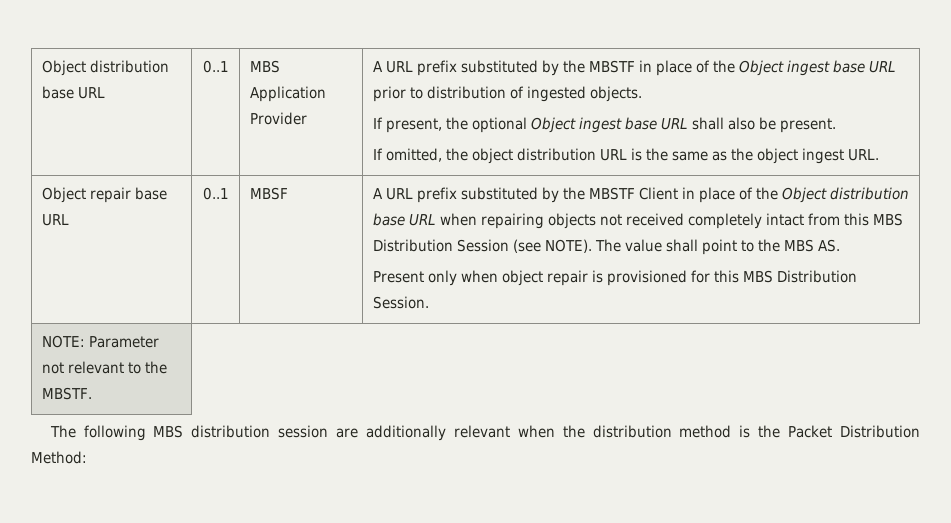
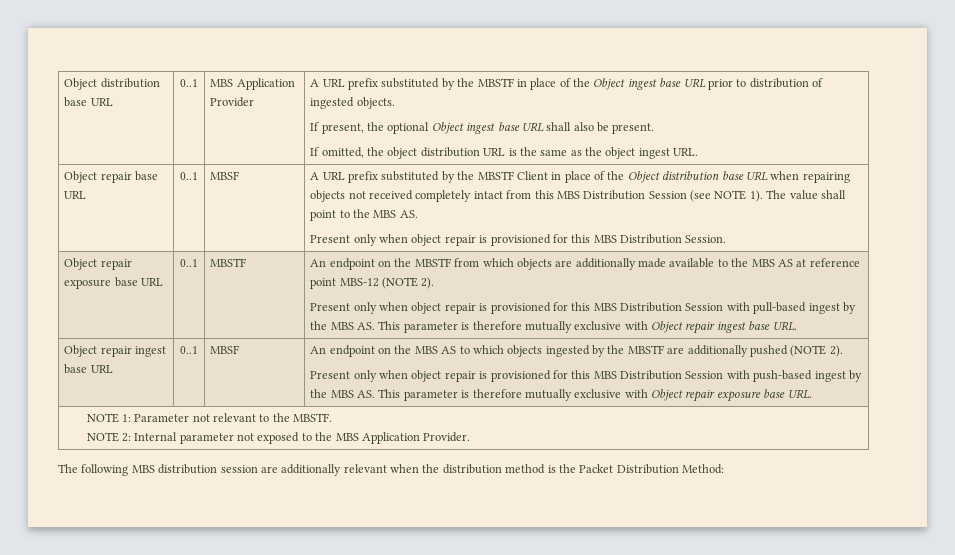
- A URL prefix substituted by the MBSTF Client in place of the Object distribution base URL when repairing objects not received completely intact from this MBS Distribution Session (see NOTE).
+ A URL prefix substituted by the MBSTF Client in place of the Object distribution base URL when repairing objects not received completely intact from this MBS Distribution Session (see NOTE 1).
- NOTE: Parameter not relevant to the MBSTF.
+ Object repair exposure base URL | 0..1 | MBSTF | An endpoint on the MBSTF from which objects are additionally made available to the MBS AS at reference point MBS-12 (NOTE 2).
+ Present only when object repair is provisioned for this MBS Distribution Session with pull-based ingest by the MBS AS. This parameter is therefore mutually exclusive with Object repair ingest base URL.
+ Object repair ingest base URL | 0..1 | MBSF | An endpoint on the MBS AS to which objects ingested by the MBSTF are additionally pushed (NOTE 2).
+ Present only when object repair is provisioned for this MBS Distribution Session with push-based ingest by the MBS AS. This parameter is therefore mutually exclusive with Object repair exposure base URL.
+ NOTE 1: Parameter not relevant to the MBSTF.
+ NOTE 2: Internal parameter not exposed to the MBS Application Provider.

